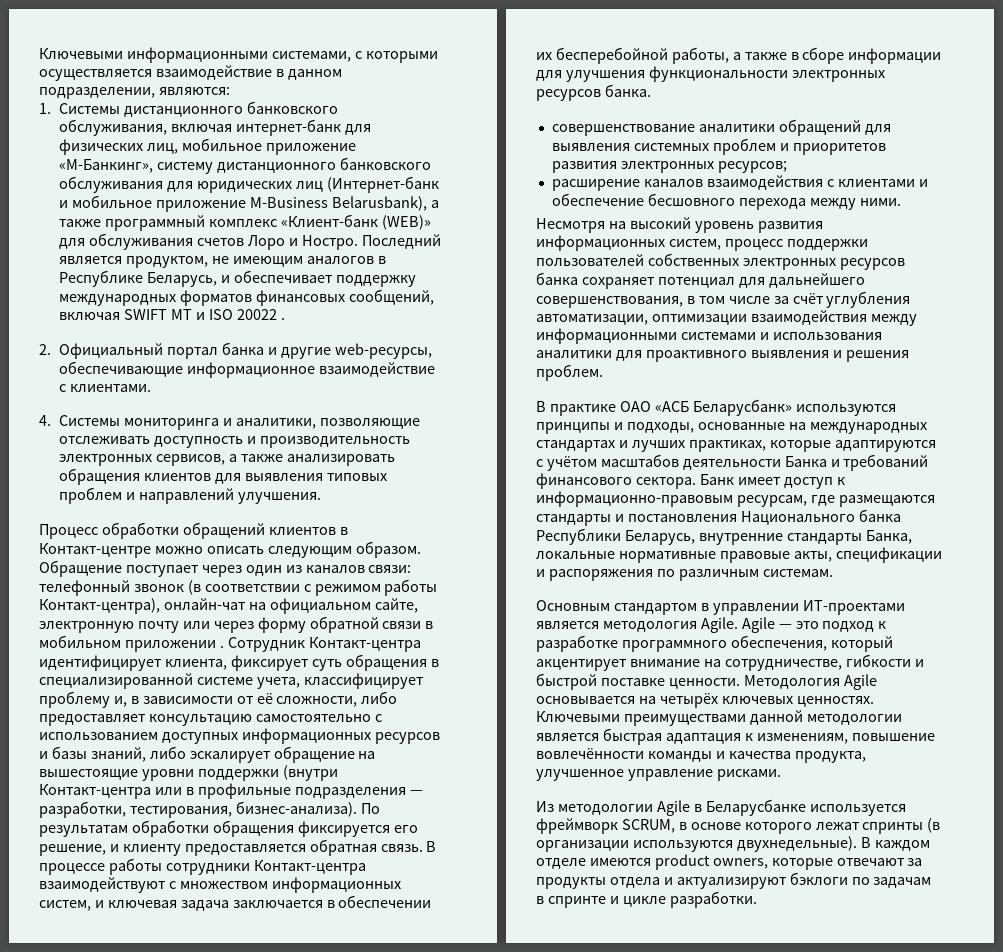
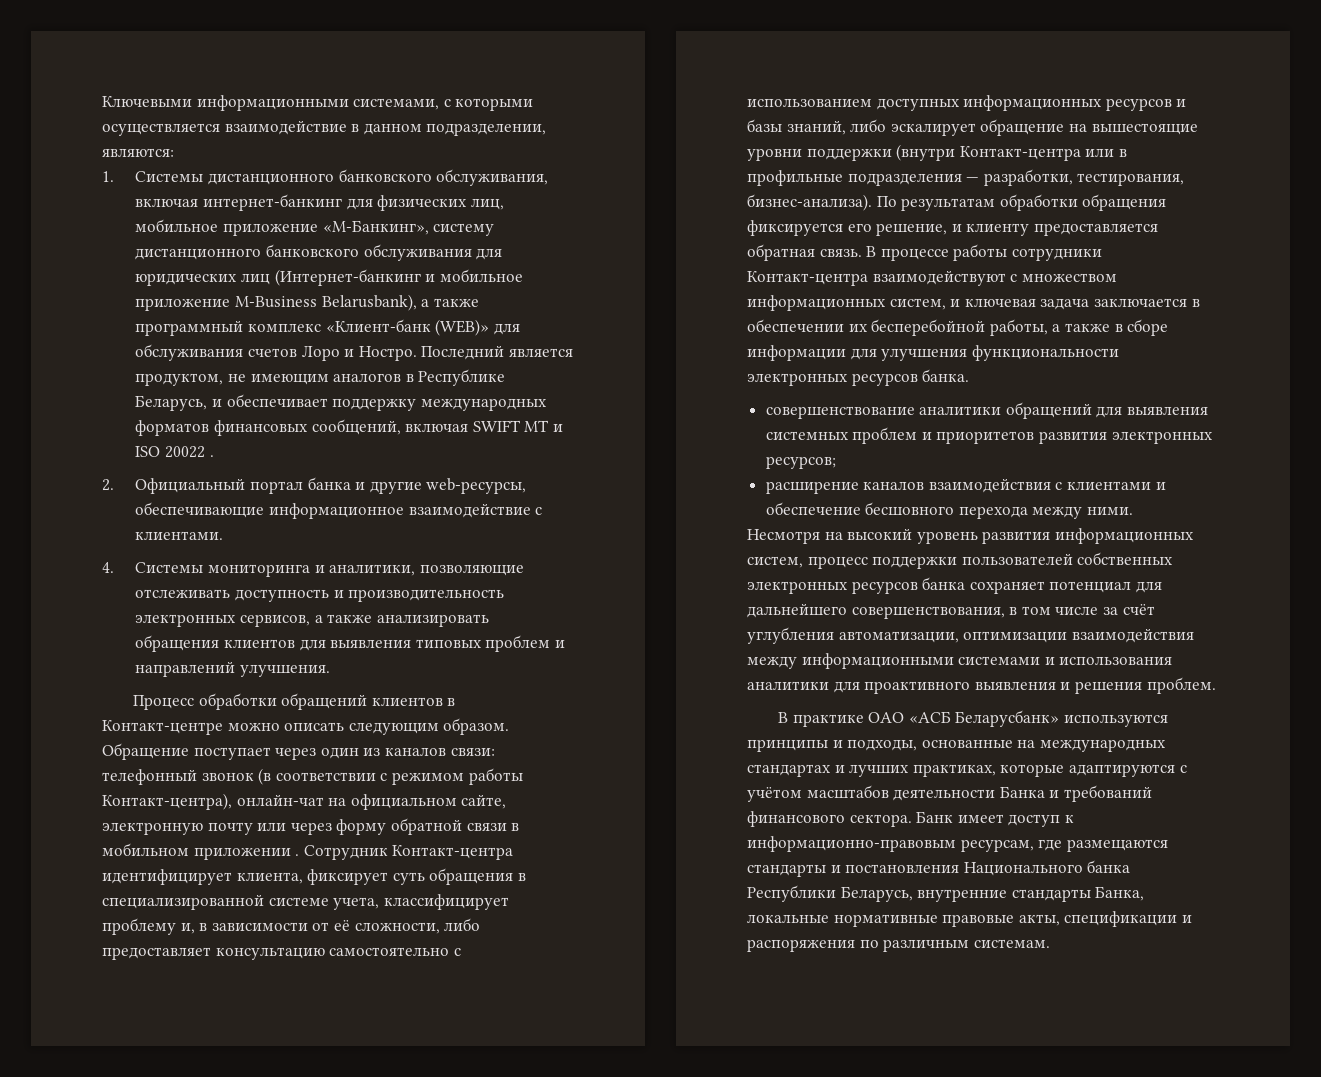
- 1. Системы дистанционного банковского обслуживания, включая интернет-банк для физических лиц, мобильное приложение «М-Банкинг», систему дистанционного банковского обслуживания для юридических лиц (Интернет-банк и мобильное приложение M-Business Belarusbank), а также программный комплекс «Клиент-банк (WEB)» для обслуживания счетов Лоро и Ностро.
+ 1. Системы дистанционного банковского обслуживания, включая интернет-банкинг для физических лиц, мобильное приложение «М-Банкинг», систему дистанционного банковского обслуживания для юридических лиц (Интернет-банкинг и мобильное приложение M-Business Belarusbank), а также программный комплекс «Клиент-банк (WEB)» для обслуживания счетов Лоро и Ностро.
- Основным стандартом в управлении ИТ-проектами является методология Agile. Agile — это подход к разработке программного обеспечения, который акцентирует внимание на сотрудничестве, гибкости и быстрой поставке ценности. Методология Agile основывается на четырёх ключевых ценностях. Ключевыми преимуществами данной методологии является быстрая адаптация к изменениям, повышение вовлечённости команды и качества продукта, улучшенное управление рисками.
- Из методологии Agile в Беларусбанке используется фреймворк SCRUM, в основе которого лежат спринты (в организации используются двухнедельные). В каждом отделе имеются product owners, которые отвечают за продукты отдела и актуализируют бэклоги по задачам в спринте и цикле разработки.

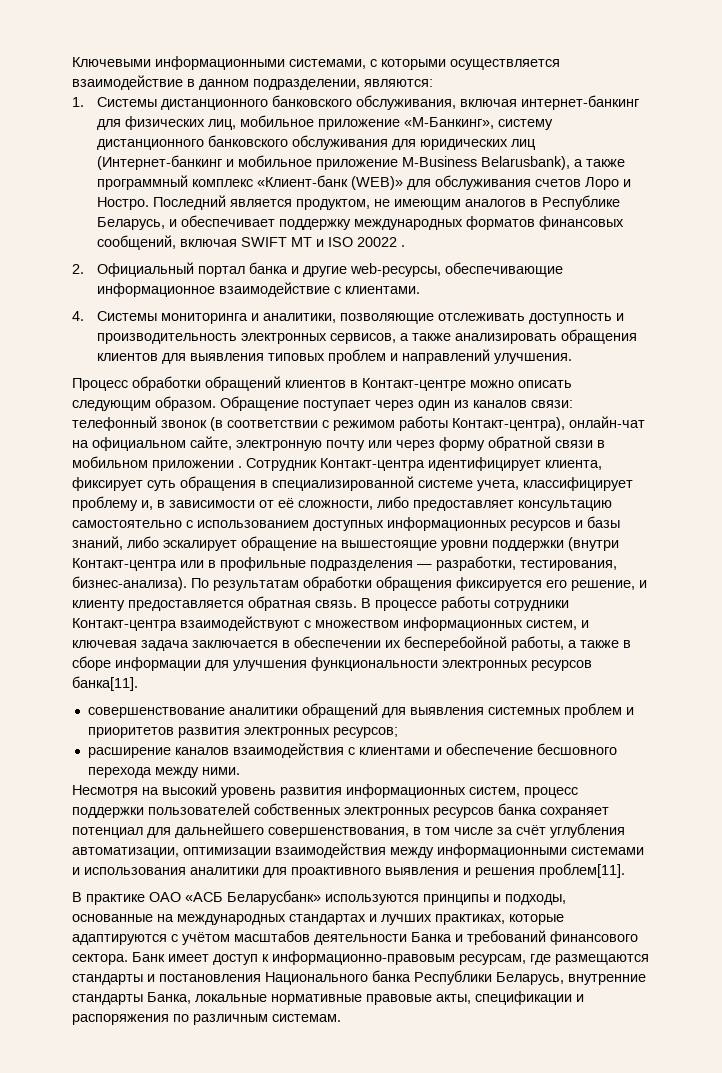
- В процессе работы сотрудники Контакт-центра взаимодействуют с множеством информационных систем, и ключевая задача заключается в обеспечении их бесперебойной работы, а также в сборе информации для улучшения функциональности электронных ресурсов банка.
+ В процессе работы сотрудники Контакт-центра взаимодействуют с множеством информационных систем, и ключевая задача заключается в обеспечении их бесперебойной работы, а также в сборе информации для улучшения функциональности электронных ресурсов банка[11].
- Несмотря на высокий уровень развития информационных систем, процесс поддержки пользователей собственных электронных ресурсов банка сохраняет потенциал для дальнейшего совершенствования, в том числе за счёт углубления автоматизации, оптимизации взаимодействия между информационными системами и использования аналитики для проактивного выявления и решения проблем.
+ Несмотря на высокий уровень развития информационных систем, процесс поддержки пользователей собственных электронных ресурсов банка сохраняет потенциал для дальнейшего совершенствования, в том числе за счёт углубления автоматизации, оптимизации взаимодействия между информационными системами и использования аналитики для проактивного выявления и решения проблем[11].

